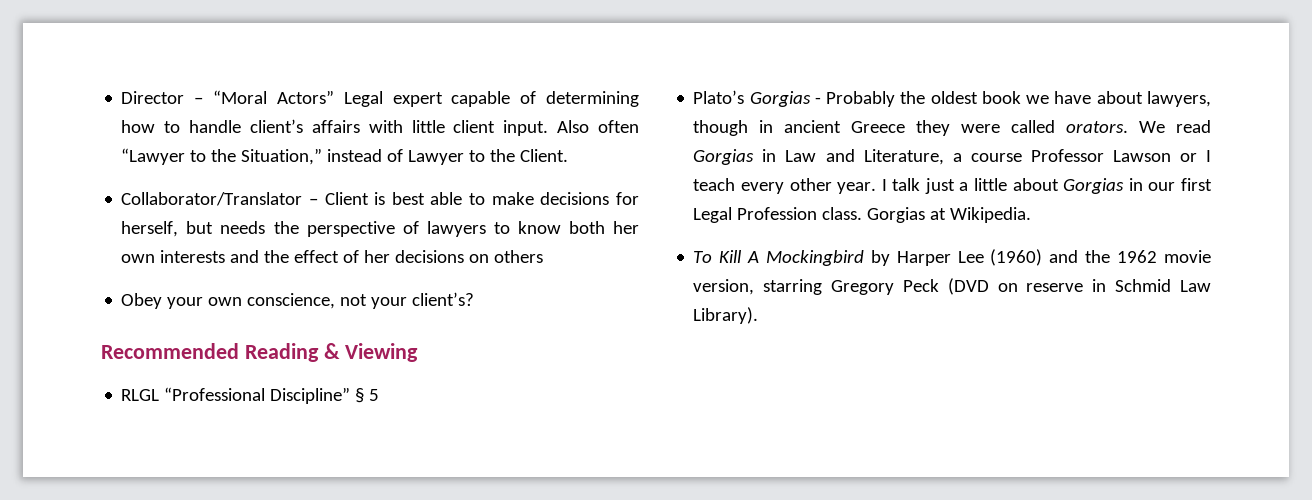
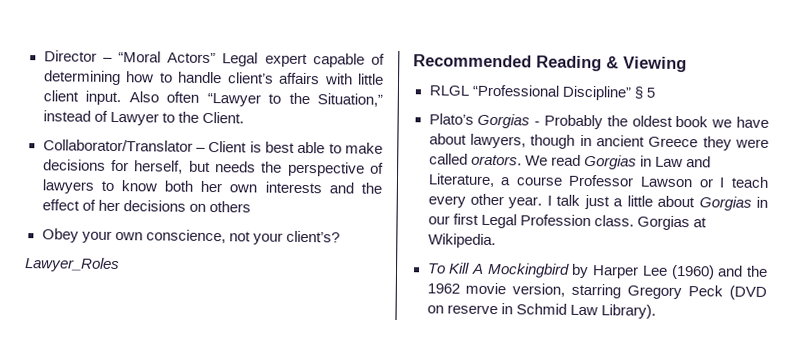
+ Lawyer_Roles

